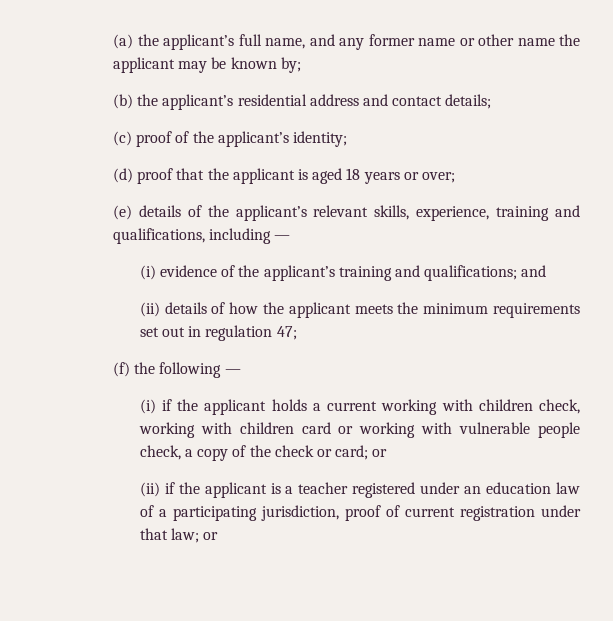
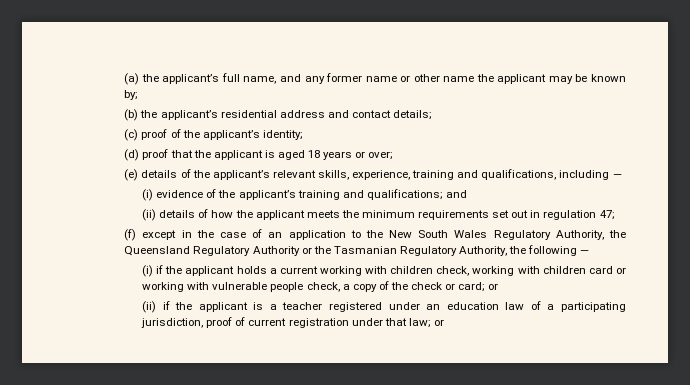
- (f) the following —
+ (f) except in the case of an application to the New South Wales Regulatory Authority, the Queensland Regulatory Authority or the Tasmanian Regulatory Authority, the following —

